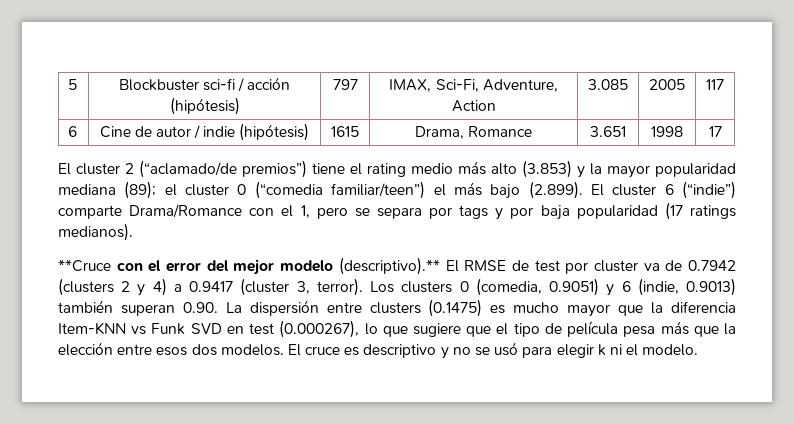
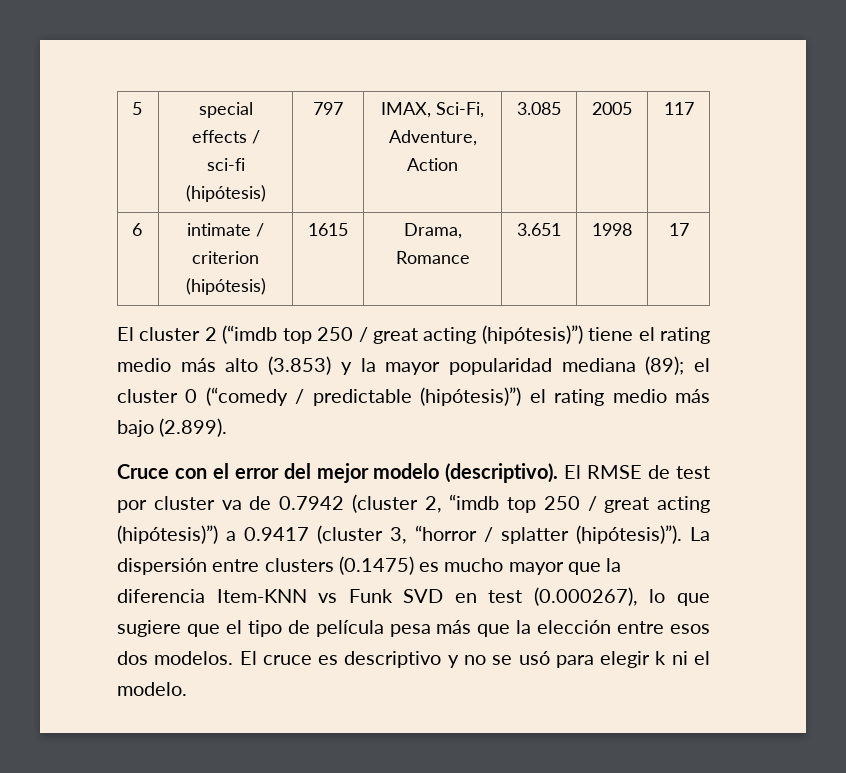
- 5 | Blockbuster sci-fi / acción (hipótesis) | 797 | IMAX, Sci-Fi, Adventure, Action | 3.085 | 2005 | 117
+ 5 | special effects / sci-fi (hipótesis) | 797 | IMAX, Sci-Fi, Adventure, Action | 3.085 | 2005 | 117
- 6 | Cine de autor / indie (hipótesis) | 1615 | Drama, Romance | 3.651 | 1998 | 17
+ 6 | intimate / criterion (hipótesis) | 1615 | Drama, Romance | 3.651 | 1998 | 17
- El cluster 2 (“aclamado/de premios”) tiene el rating medio más alto (3.853) y la mayor popularidad mediana (89);
+ El cluster 2 (“imdb top 250 / great acting (hipótesis)”) tiene el rating medio más alto (3.853) y la mayor popularidad mediana (89);
- el cluster 0 (“comedia familiar/teen”) el más bajo (2.899). El cluster 6 (“indie”) comparte Drama/Romance con el 1, pero se separa por tags y por baja popularidad (17 ratings medianos).
- **Cruce con el error del mejor modelo (descriptivo).** El RMSE de test por cluster va de 0.7942 (clusters 2 y 4) a 0.9417 (cluster 3, terror). Los clusters 0 (comedia, 0.9051) y 6 (indie, 0.9013) también superan 0.90. La dispersión entre clusters (0.1475) es mucho mayor que la diferencia Item-KNN vs Funk SVD en test (0.000267), lo que sugiere que el tipo de película pesa más que la elección entre esos dos modelos.
+ el cluster 0 (“comedy / predictable (hipótesis)”) el rating medio más bajo (2.899).
+ Cruce con el error del mejor modelo (descriptivo). El RMSE de test por cluster va de 0.7942 (cluster 2, “imdb top 250 / great acting (hipótesis)”) a 0.9417 (cluster 3, “horror / splatter (hipótesis)”). La dispersión entre clusters (0.1475) es mucho mayor que la diferencia Item-KNN vs Funk SVD en test (0.000267), lo que sugiere que el tipo de película pesa más que la elección entre esos dos modelos.

